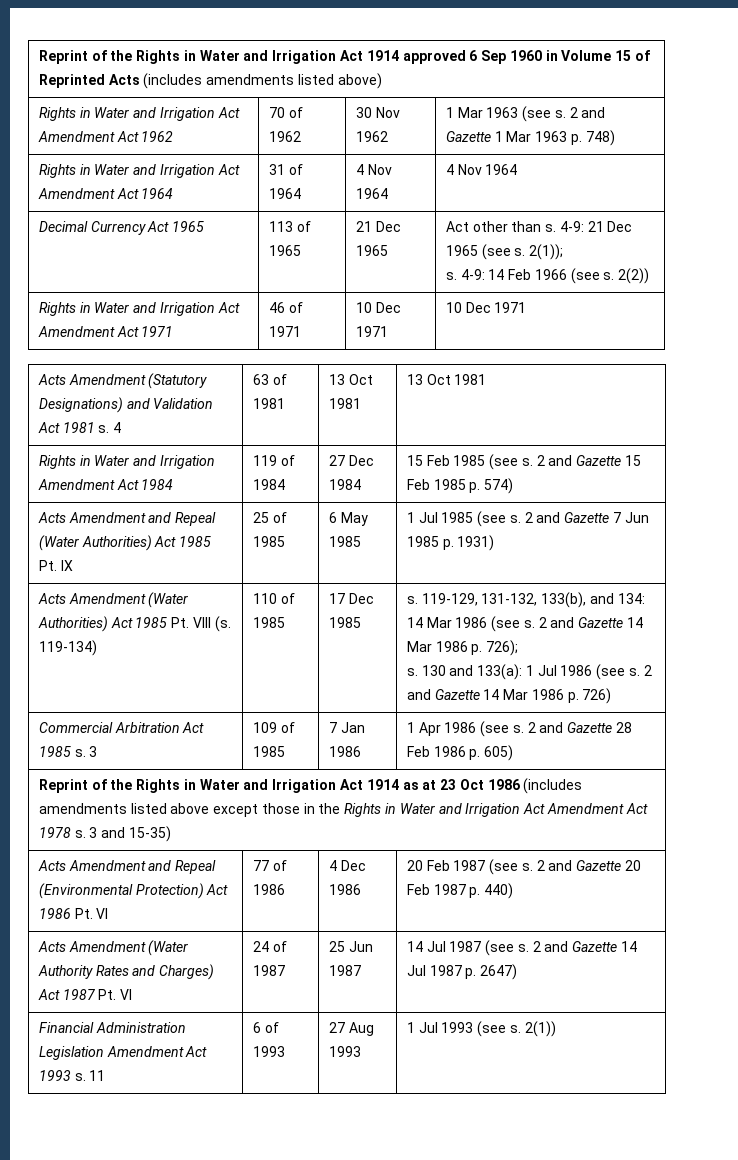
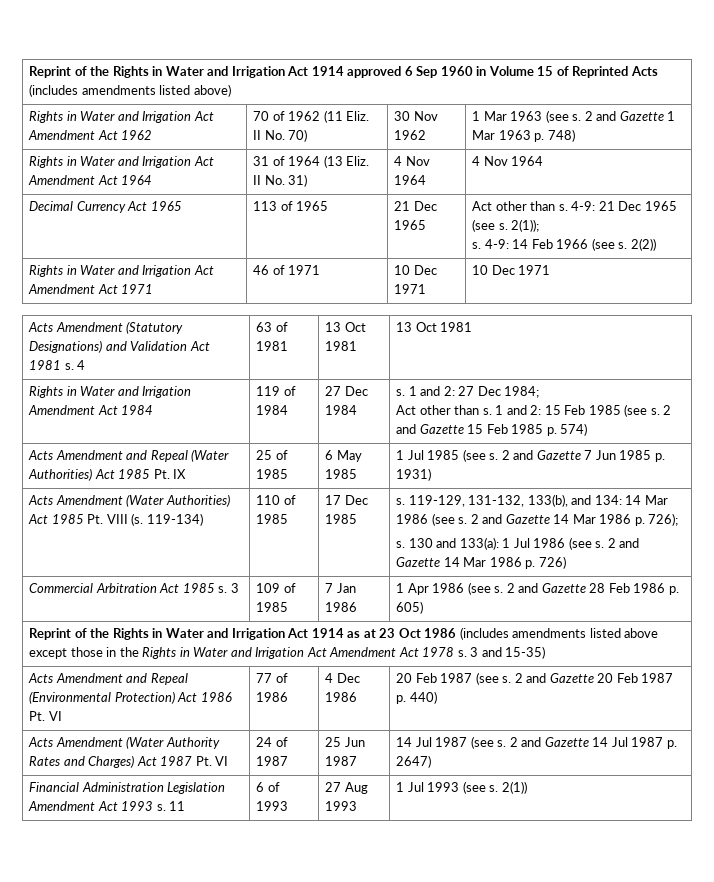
- Rights in Water and Irrigation Act Amendment Act 1962 | 70 of 1962 | 30 Nov 1962 | 1 Mar 1963 (see s. 2 and Gazette 1 Mar 1963 p. 748)
+ Rights in Water and Irrigation Act Amendment Act 1962 | 70 of 1962 (11 Eliz. II No. 70) | 30 Nov 1962 | 1 Mar 1963 (see s. 2 and Gazette 1 Mar 1963 p. 748)
- Rights in Water and Irrigation Act Amendment Act 1964 | 31 of 1964 | 4 Nov 1964 | 4 Nov 1964
+ Rights in Water and Irrigation Act Amendment Act 1964 | 31 of 1964 (13 Eliz. II No. 31) | 4 Nov 1964 | 4 Nov 1964
- 15 Feb 1985 (see s.
+ s. 1 and 2: 27 Dec 1984;
+ Act other than s. 1 and 2: 15 Feb 1985 (see s.

